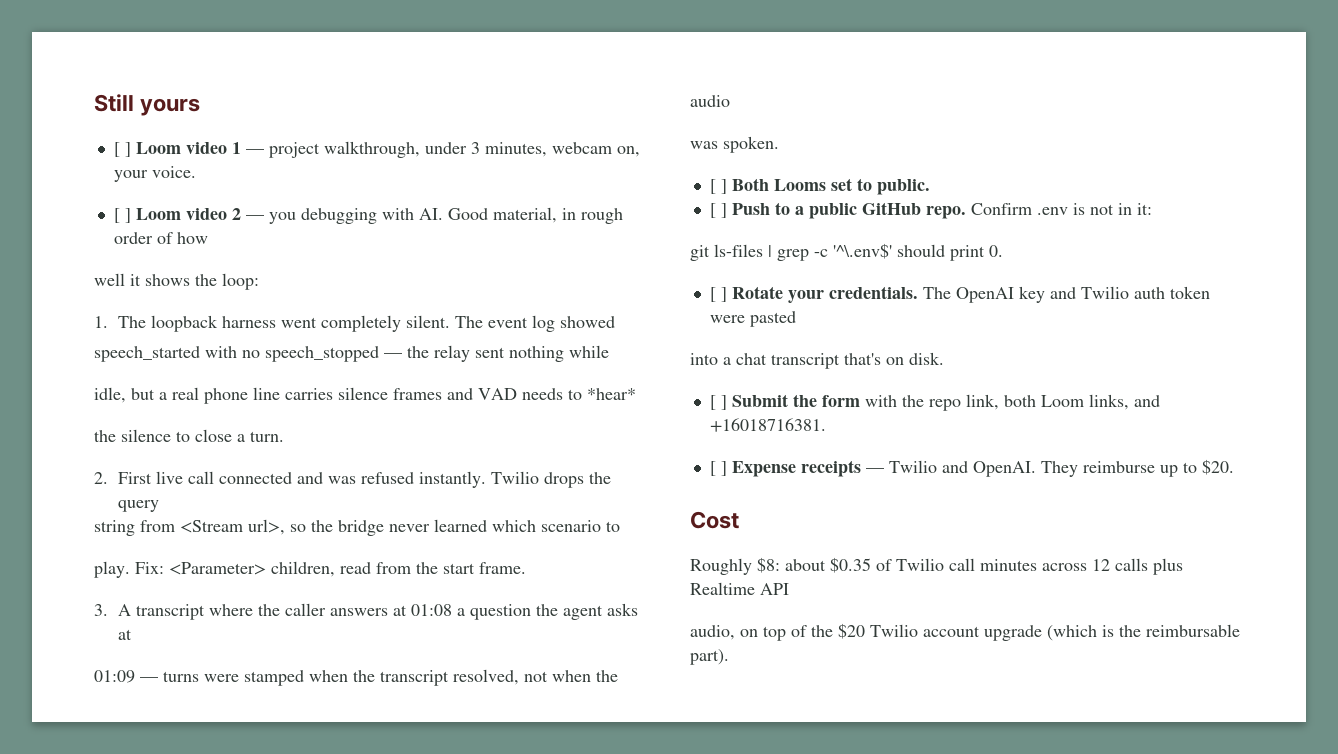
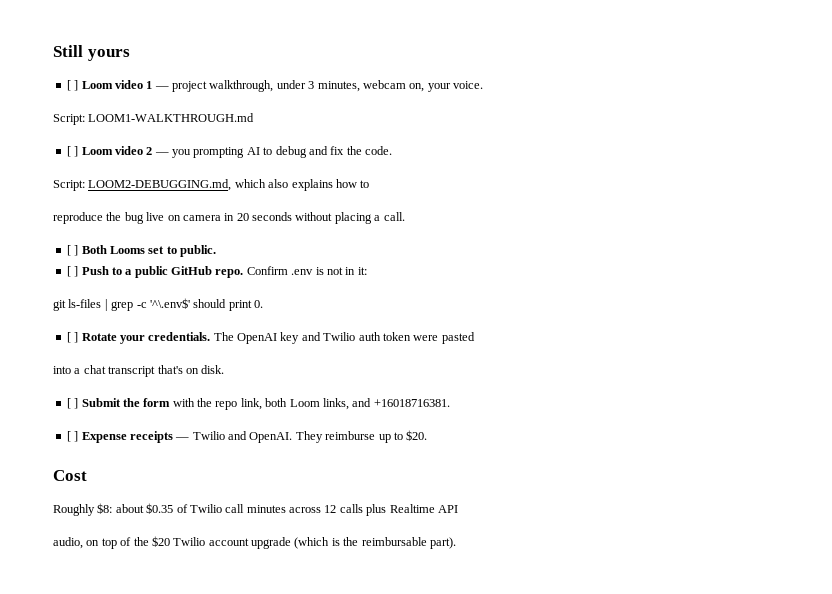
+ Script: LOOM1-WALKTHROUGH.md
- [ ] Loom video 2 — you debugging with AI. Good material, in rough order of how
- well it shows the loop:
- 1. The loopback harness went completely silent. The event log showed
- speech_started with no speech_stopped — the relay sent nothing while
- idle, but a real phone line carries silence frames and VAD needs to *hear*
- the silence to close a turn.
- 2. First live call connected and was refused instantly. Twilio drops the query
- string from <Stream url>, so the bridge never learned which scenario to
- play. Fix: <Parameter> children, read from the start frame.
- 3. A transcript where the caller answers at 01:08 a question the agent asks at
- 01:09 — turns were stamped when the transcript resolved, not when the audio
- was spoken.
+ [ ] Loom video 2 — you prompting AI to debug and fix the code.
+ Script: LOOM2-DEBUGGING.md, which also explains how to
+ reproduce the bug live on camera in 20 seconds without placing a call.

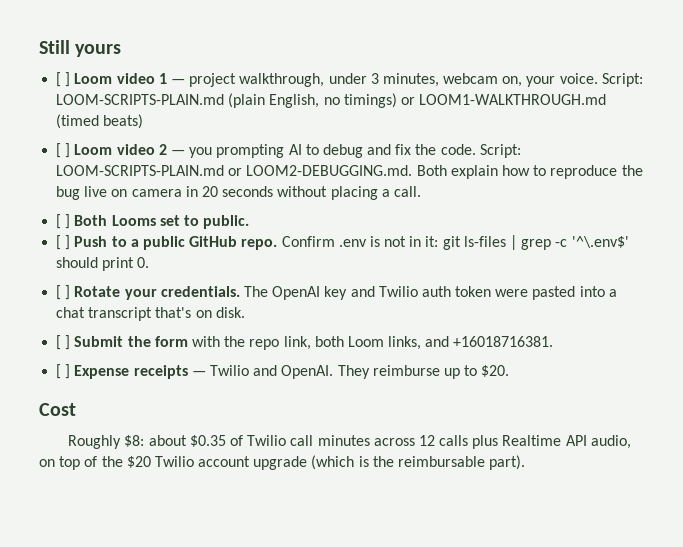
- [ ] Loom video 1 — project walkthrough, under 3 minutes, webcam on, your voice.
- Script: LOOM1-WALKTHROUGH.md
+ [ ] Loom video 1 — project walkthrough, under 3 minutes, webcam on, your voice. Script: LOOM-SCRIPTS-PLAIN.md (plain English, no timings) or LOOM1-WALKTHROUGH.md (timed beats)
- [ ] Loom video 2 — you prompting AI to debug and fix the code.
- Script: LOOM2-DEBUGGING.md, which also explains how to
- reproduce the bug live on camera in 20 seconds without placing a call.
+ [ ] Loom video 2 — you prompting AI to debug and fix the code. Script: LOOM-SCRIPTS-PLAIN.md or LOOM2-DEBUGGING.md. Both explain how to reproduce the bug live on camera in 20 seconds without placing a call.
- Confirm .env is not in it:
- git ls-files | grep -c '^\.env$' should print 0.
+ Confirm .env is not in it: git ls-files | grep -c '^\.env$' should print 0.
- The OpenAI key and Twilio auth token were pasted
- into a chat transcript that's on disk.
+ The OpenAI key and Twilio auth token were pasted into a chat transcript that's on disk.
- Roughly $8: about $0.35 of Twilio call minutes across 12 calls plus Realtime API
- audio, on top of the $20 Twilio account upgrade (which is the reimbursable part).
+ Roughly $8: about $0.35 of Twilio call minutes across 12 calls plus Realtime API audio, on top of the $20 Twilio account upgrade (which is the reimbursable part).

